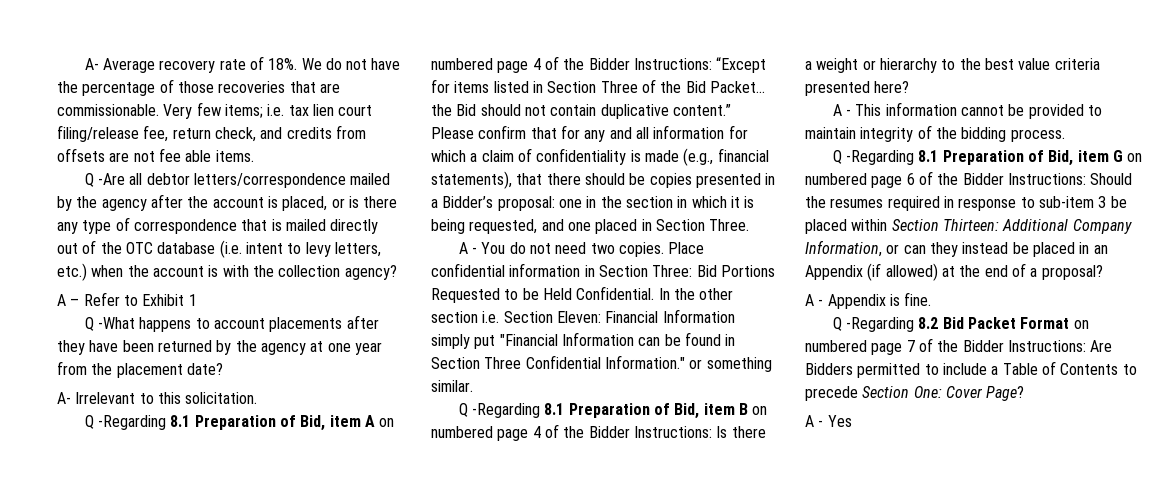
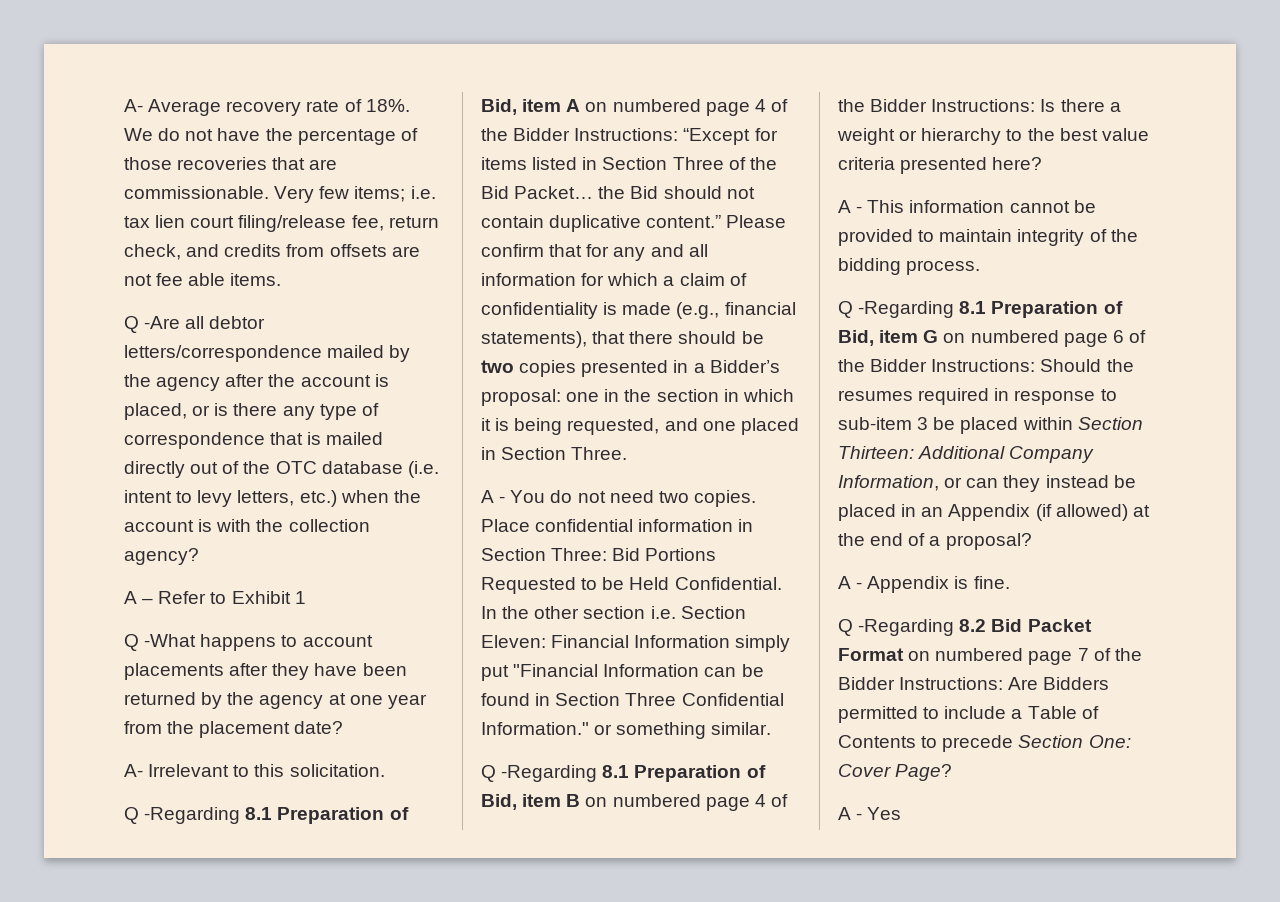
- Please confirm that for any and all information for which a claim of confidentiality is made (e.g., financial statements), that there should be copies presented in a Bidder’s proposal: one in the section in which it is being requested, and one placed in Section Three.
+ Please confirm that for any and all information for which a claim of confidentiality is made (e.g., financial statements), that there should be two copies presented in a Bidder’s proposal: one in the section in which it is being requested, and one placed in Section Three.

